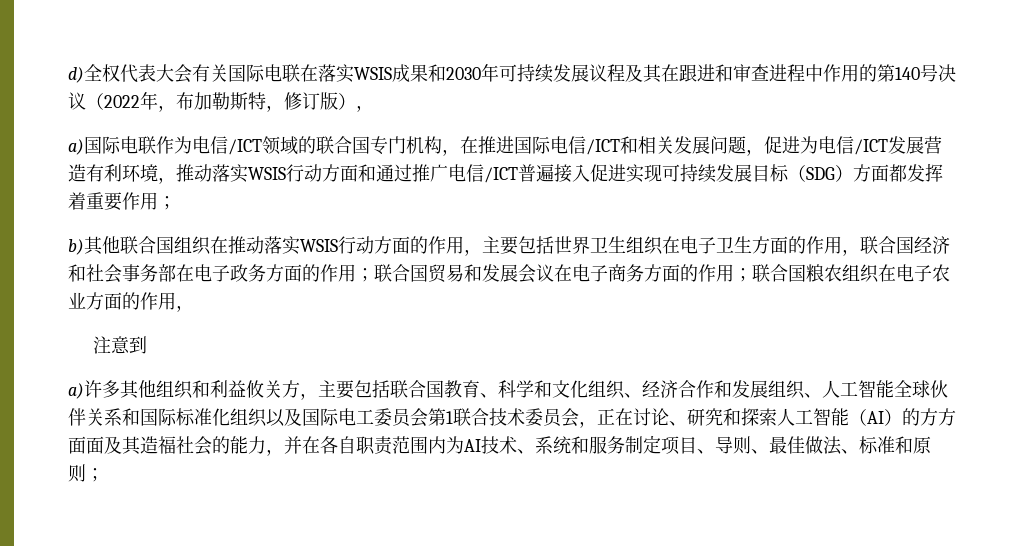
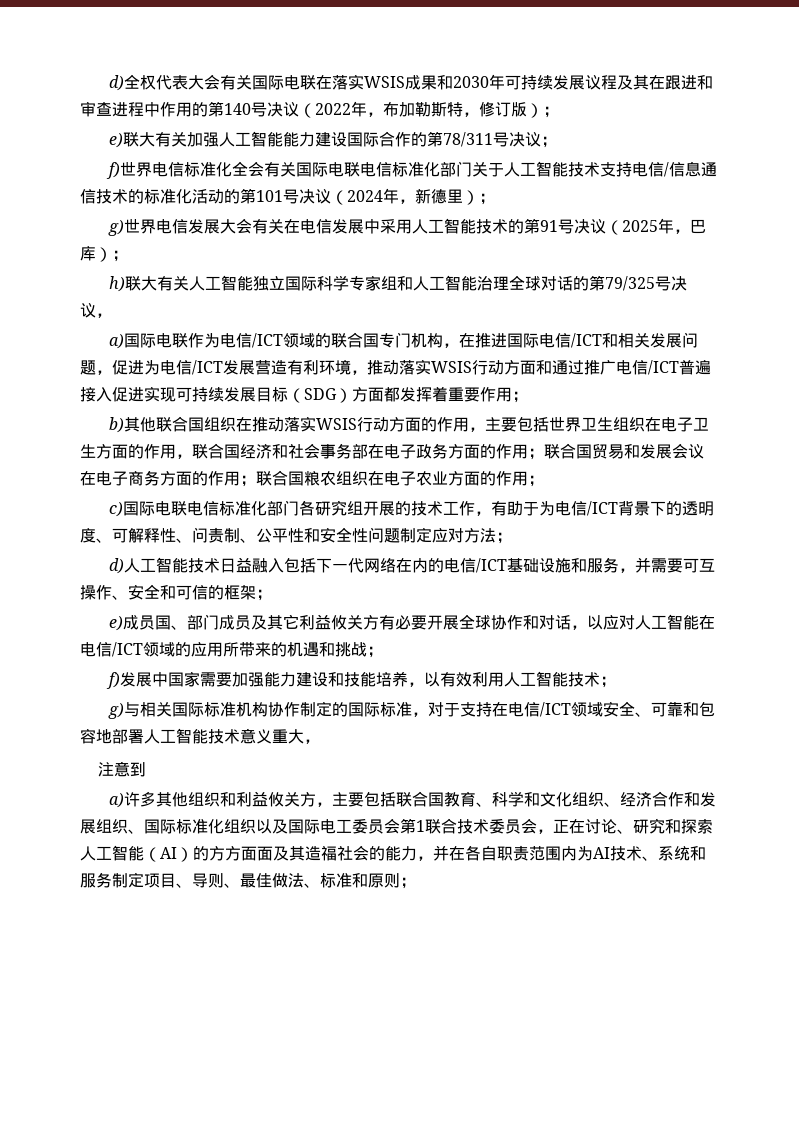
- d)全权代表大会有关国际电联在落实WSIS成果和2030年可持续发展议程及其在跟进和审查进程中作用的第140号决议（2022年，布加勒斯特，修订版），
+ d)全权代表大会有关国际电联在落实WSIS成果和2030年可持续发展议程及其在跟进和审查进程中作用的第140号决议（2022年，布加勒斯特，修订版）；
+ e)联大有关加强人工智能能力建设国际合作的第78/311号决议；
+ f)世界电信标准化全会有关国际电联电信标准化部门关于人工智能技术支持电信/信息通信技术的标准化活动的第101号决议（2024年，新德里）；
+ g)世界电信发展大会有关在电信发展中采用人工智能技术的第91号决议（2025年，巴库）；
+ h)联大有关人工智能独立国际科学专家组和人工智能治理全球对话的第79/325号决议，
- b)其他联合国组织在推动落实WSIS行动方面的作用，主要包括世界卫生组织在电子卫生方面的作用，联合国经济和社会事务部在电子政务方面的作用；联合国贸易和发展会议在电子商务方面的作用；联合国粮农组织在电子农业方面的作用，
+ b)其他联合国组织在推动落实WSIS行动方面的作用，主要包括世界卫生组织在电子卫生方面的作用，联合国经济和社会事务部在电子政务方面的作用；联合国贸易和发展会议在电子商务方面的作用；联合国粮农组织在电子农业方面的作用；
+ c)国际电联电信标准化部门各研究组开展的技术工作，有助于为电信/ICT背景下的透明度、可解释性、问责制、公平性和安全性问题制定应对方法；
+ d)人工智能技术日益融入包括下一代网络在内的电信/ICT基础设施和服务，并需要可互操作、安全和可信的框架；
+ e)成员国、部门成员及其它利益攸关方有必要开展全球协作和对话，以应对人工智能在电信/ICT领域的应用所带来的机遇和挑战；
+ f)发展中国家需要加强能力建设和技能培养，以有效利用人工智能技术；
+ g)与相关国际标准机构协作制定的国际标准，对于支持在电信/ICT领域安全、可靠和包容地部署人工智能技术意义重大，
- a)许多其他组织和利益攸关方，主要包括联合国教育、科学和文化组织、经济合作和发展组织、人工智能全球伙伴关系和国际标准化组织以及国际电工委员会第1联合技术委员会，正在讨论、研究和探索人工智能（AI）的方方面面及其造福社会的能力，并在各自职责范围内为AI技术、系统和服务制定项目、导则、最佳做法、标准和原则；
+ a)许多其他组织和利益攸关方，主要包括联合国教育、科学和文化组织、经济合作和发展组织、国际标准化组织以及国际电工委员会第1联合技术委员会，正在讨论、研究和探索人工智能（AI）的方方面面及其造福社会的能力，并在各自职责范围内为AI技术、系统和服务制定项目、导则、最佳做法、标准和原则；

